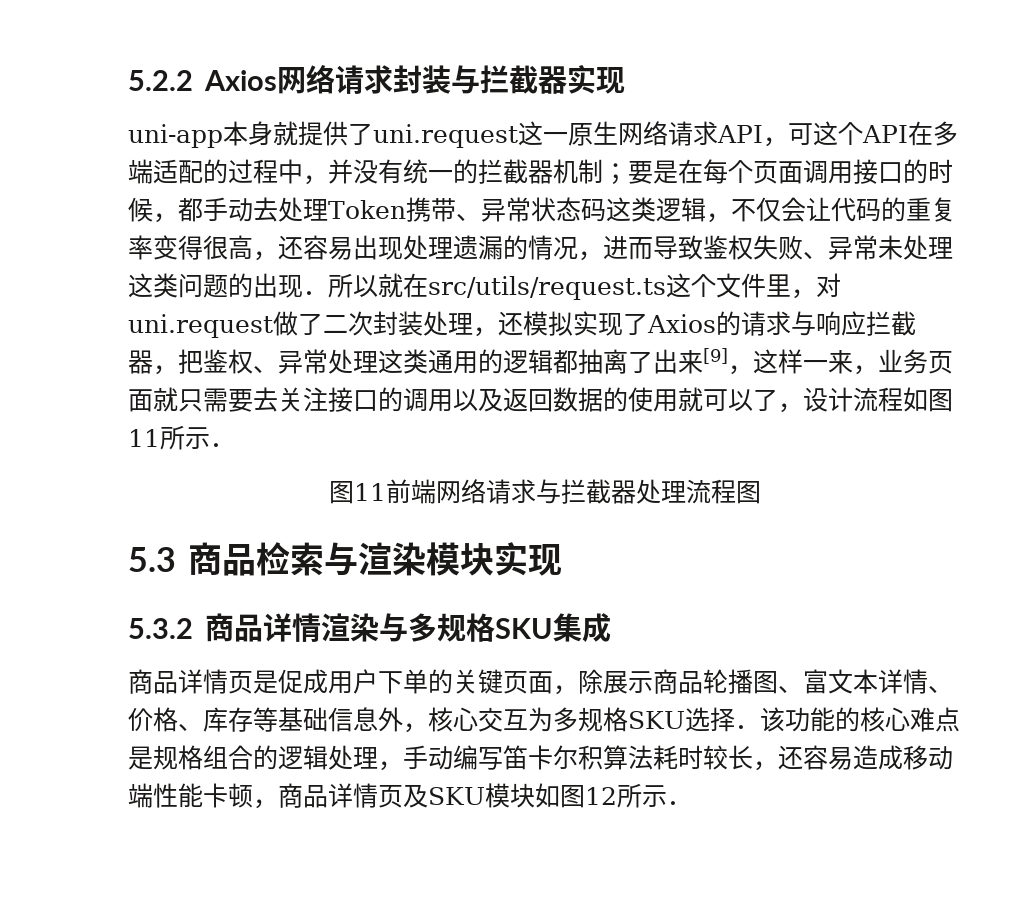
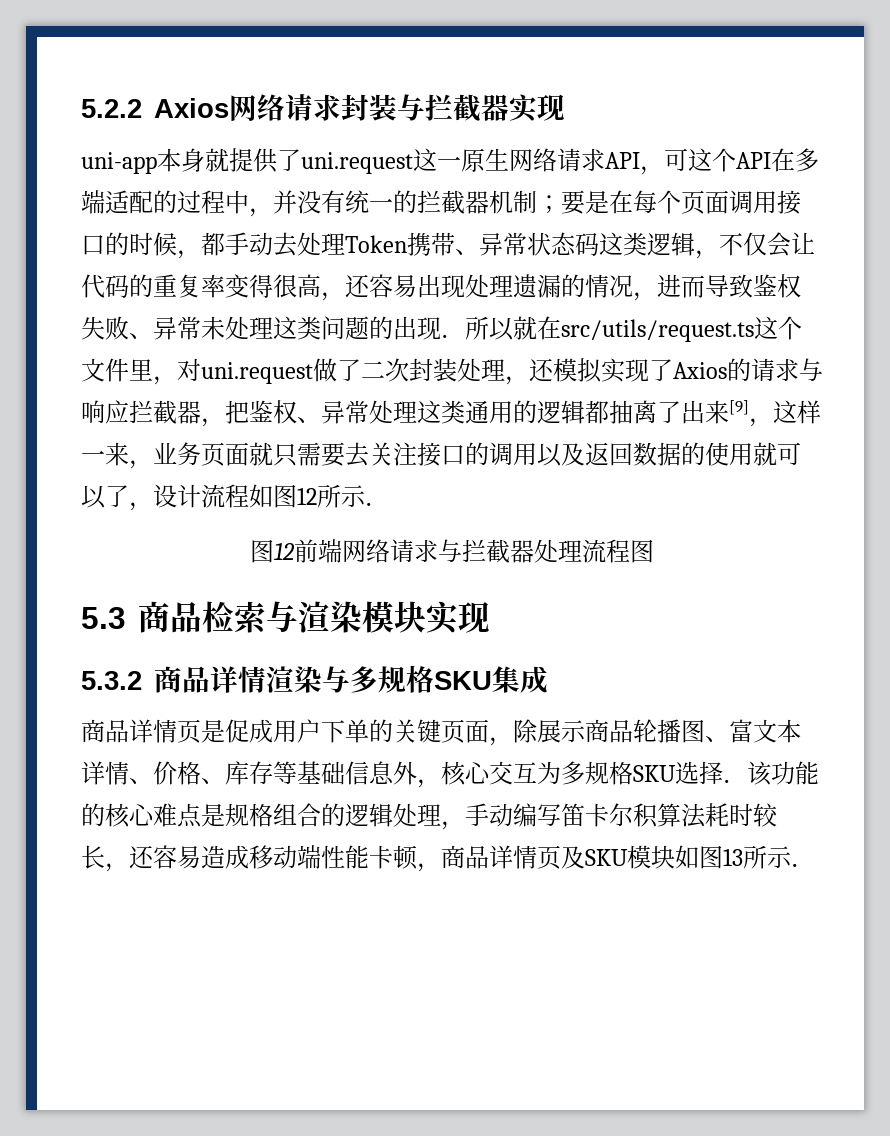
- 要是在每个页面调用接口的时候，都手动去处理Token携带、异常状态码这类逻辑，不仅会让代码的重复率变得很高，还容易出现处理遗漏的情况，进而导致鉴权失败、异常未处理这类问题的出现．所以就在src/utils/request.ts这个文件里，对uni.request做了二次封装处理，还模拟实现了Axios的请求与响应拦截器，把鉴权、异常处理这类通用的逻辑都抽离了出来[9]，这样一来，业务页面就只需要去关注接口的调用以及返回数据的使用就可以了，设计流程如图11所示．
+ 要是在每个页面调用接口的时候，都手动去处理Token携带、异常状态码这类逻辑，不仅会让代码的重复率变得很高，还容易出现处理遗漏的情况，进而导致鉴权失败、异常未处理这类问题的出现．所以就在src/utils/request.ts这个文件里，对uni.request做了二次封装处理，还模拟实现了Axios的请求与响应拦截器，把鉴权、异常处理这类通用的逻辑都抽离了出来[9]，这样一来，业务页面就只需要去关注接口的调用以及返回数据的使用就可以了，设计流程如图12所示．
- 图11前端网络请求与拦截器处理流程图
+ 图12前端网络请求与拦截器处理流程图
- 商品详情页是促成用户下单的关键页面，除展示商品轮播图、富文本详情、价格、库存等基础信息外，核心交互为多规格SKU选择．该功能的核心难点是规格组合的逻辑处理，手动编写笛卡尔积算法耗时较长，还容易造成移动端性能卡顿，商品详情页及SKU模块如图12所示．
+ 商品详情页是促成用户下单的关键页面，除展示商品轮播图、富文本详情、价格、库存等基础信息外，核心交互为多规格SKU选择．该功能的核心难点是规格组合的逻辑处理，手动编写笛卡尔积算法耗时较长，还容易造成移动端性能卡顿，商品详情页及SKU模块如图13所示．

